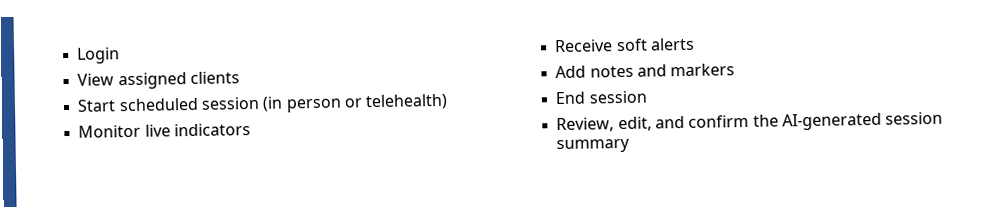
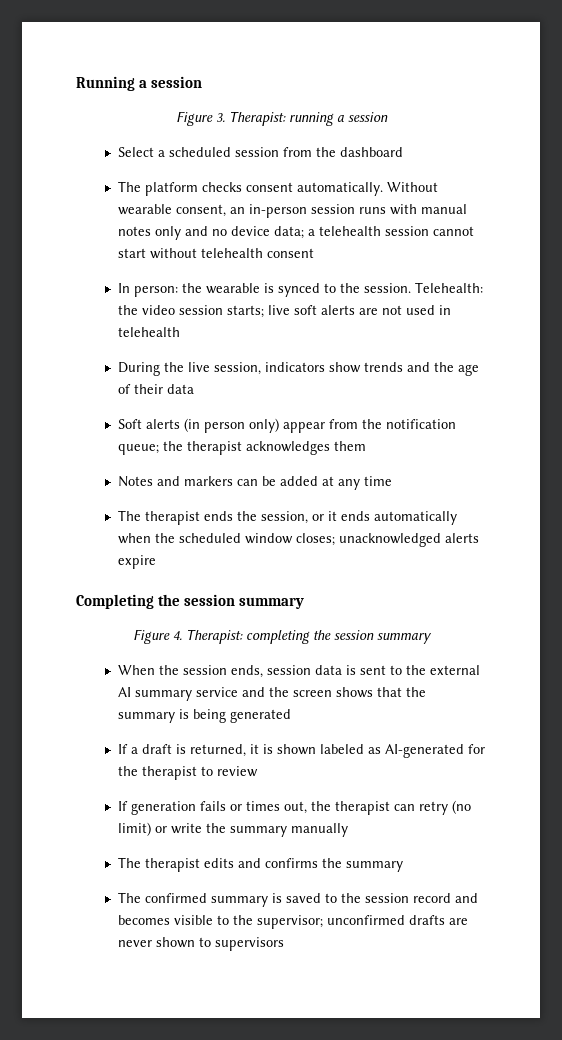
- Login
- View assigned clients
- Start scheduled session (in person or telehealth)
- Monitor live indicators
- Receive soft alerts
- Add notes and markers
- End session
- Review, edit, and confirm the AI-generated session summary
+ Running a session
+ Figure 3. Therapist: running a session
+ Select a scheduled session from the dashboard
+ The platform checks consent automatically. Without wearable consent, an in-person session runs with manual notes only and no device data; a telehealth session cannot start without telehealth consent
+ In person: the wearable is synced to the session. Telehealth: the video session starts; live soft alerts are not used in telehealth
+ During the live session, indicators show trends and the age of their data
+ Soft alerts (in person only) appear from the notification queue; the therapist acknowledges them
+ Notes and markers can be added at any time
+ The therapist ends the session, or it ends automatically when the scheduled window closes; unacknowledged alerts expire
+ Completing the session summary
+ Figure 4. Therapist: completing the session summary
+ When the session ends, session data is sent to the external AI summary service and the screen shows that the summary is being generated
+ If a draft is returned, it is shown labeled as AI-generated for the therapist to review
+ If generation fails or times out, the therapist can retry (no limit) or write the summary manually
+ The therapist edits and confirms the summary
+ The confirmed summary is saved to the session record and becomes visible to the supervisor; unconfirmed drafts are never shown to supervisors

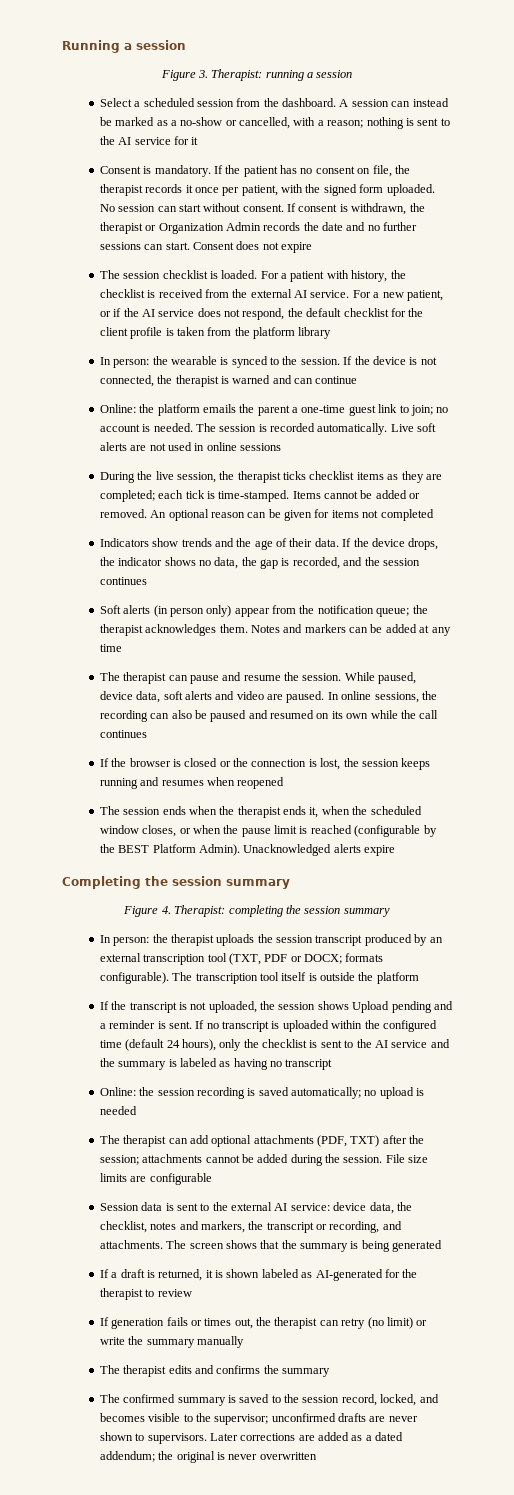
- Select a scheduled session from the dashboard
- The platform checks consent automatically. Without wearable consent, an in-person session runs with manual notes only and no device data; a telehealth session cannot start without telehealth consent
+ Select a scheduled session from the dashboard. A session can instead be marked as a no-show or cancelled, with a reason; nothing is sent to the AI service for it
+ Consent is mandatory. If the patient has no consent on file, the therapist records it once per patient, with the signed form uploaded. No session can start without consent. If consent is withdrawn, the therapist or Organization Admin records the date and no further sessions can start. Consent does not expire
+ The session checklist is loaded. For a patient with history, the checklist is received from the external AI service. For a new patient, or if the AI service does not respond, the default checklist for the client profile is taken from the platform library
- Telehealth: the video session starts; live soft alerts are not used in telehealth
+ If the device is not connected, the therapist is warned and can continue
+ Online: the platform emails the parent a one-time guest link to join; no account is needed. The session is recorded automatically. Live soft alerts are not used in online sessions
- During the live session, indicators show trends and the age of their data
+ During the live session, the therapist ticks checklist items as they are completed; each tick is time-stamped. Items cannot be added or removed. An optional reason can be given for items not completed
+ Indicators show trends and the age of their data. If the device drops, the indicator shows no data, the gap is recorded, and the session continues
- Soft alerts (in person only) appear from the notification queue; the therapist acknowledges them
- Notes and markers can be added at any time
+ Soft alerts (in person only) appear from the notification queue; the therapist acknowledges them. Notes and markers can be added at any time
- The therapist ends the session, or it ends automatically when the scheduled window closes; unacknowledged alerts expire
+ The therapist can pause and resume the session. While paused, device data, soft alerts and video are paused. In online sessions, the recording can also be paused and resumed on its own while the call continues
+ If the browser is closed or the connection is lost, the session keeps running and resumes when reopened
+ The session ends when the therapist ends it, when the scheduled window closes, or when the pause limit is reached (configurable by the BEST Platform Admin). Unacknowledged alerts expire
- When the session ends, session data is sent to the external AI summary service and the screen shows that the summary is being generated
+ In person: the therapist uploads the session transcript produced by an external transcription tool (TXT, PDF or DOCX; formats configurable). The transcription tool itself is outside the platform
+ If the transcript is not uploaded, the session shows Upload pending and a reminder is sent. If no transcript is uploaded within the configured time (default 24 hours), only the checklist is sent to the AI service and the summary is labeled as having no transcript
+ Online: the session recording is saved automatically; no upload is needed
+ The therapist can add optional attachments (PDF, TXT) after the session; attachments cannot be added during the session. File size limits are configurable
+ Session data is sent to the external AI service: device data, the checklist, notes and markers, the transcript or recording, and attachments. The screen shows that the summary is being generated
- The confirmed summary is saved to the session record and becomes visible to the supervisor; unconfirmed drafts are never shown to supervisors
+ The confirmed summary is saved to the session record, locked, and becomes visible to the supervisor; unconfirmed drafts are never shown to supervisors. Later corrections are added as a dated addendum; the original is never overwritten

